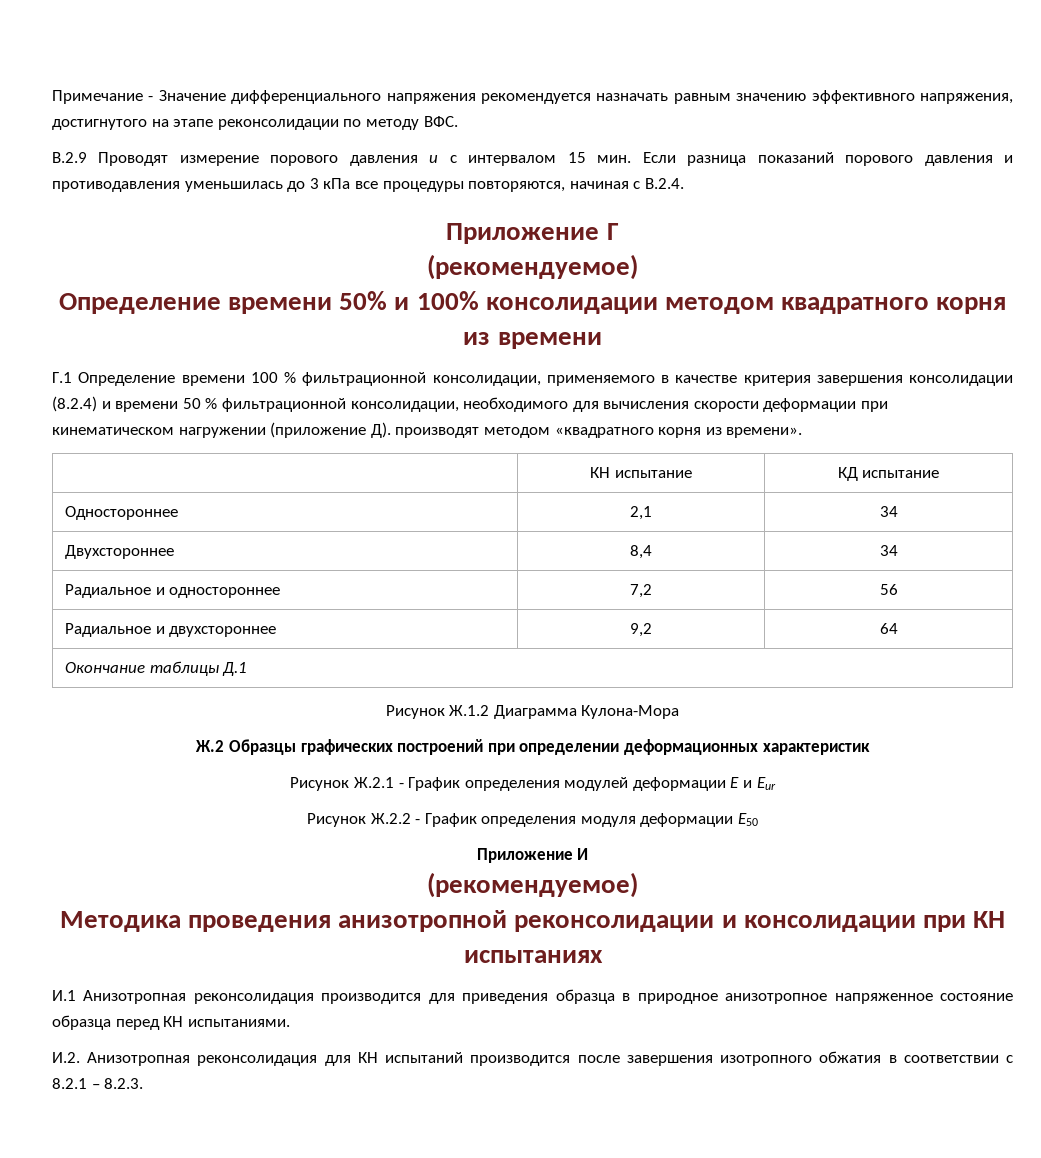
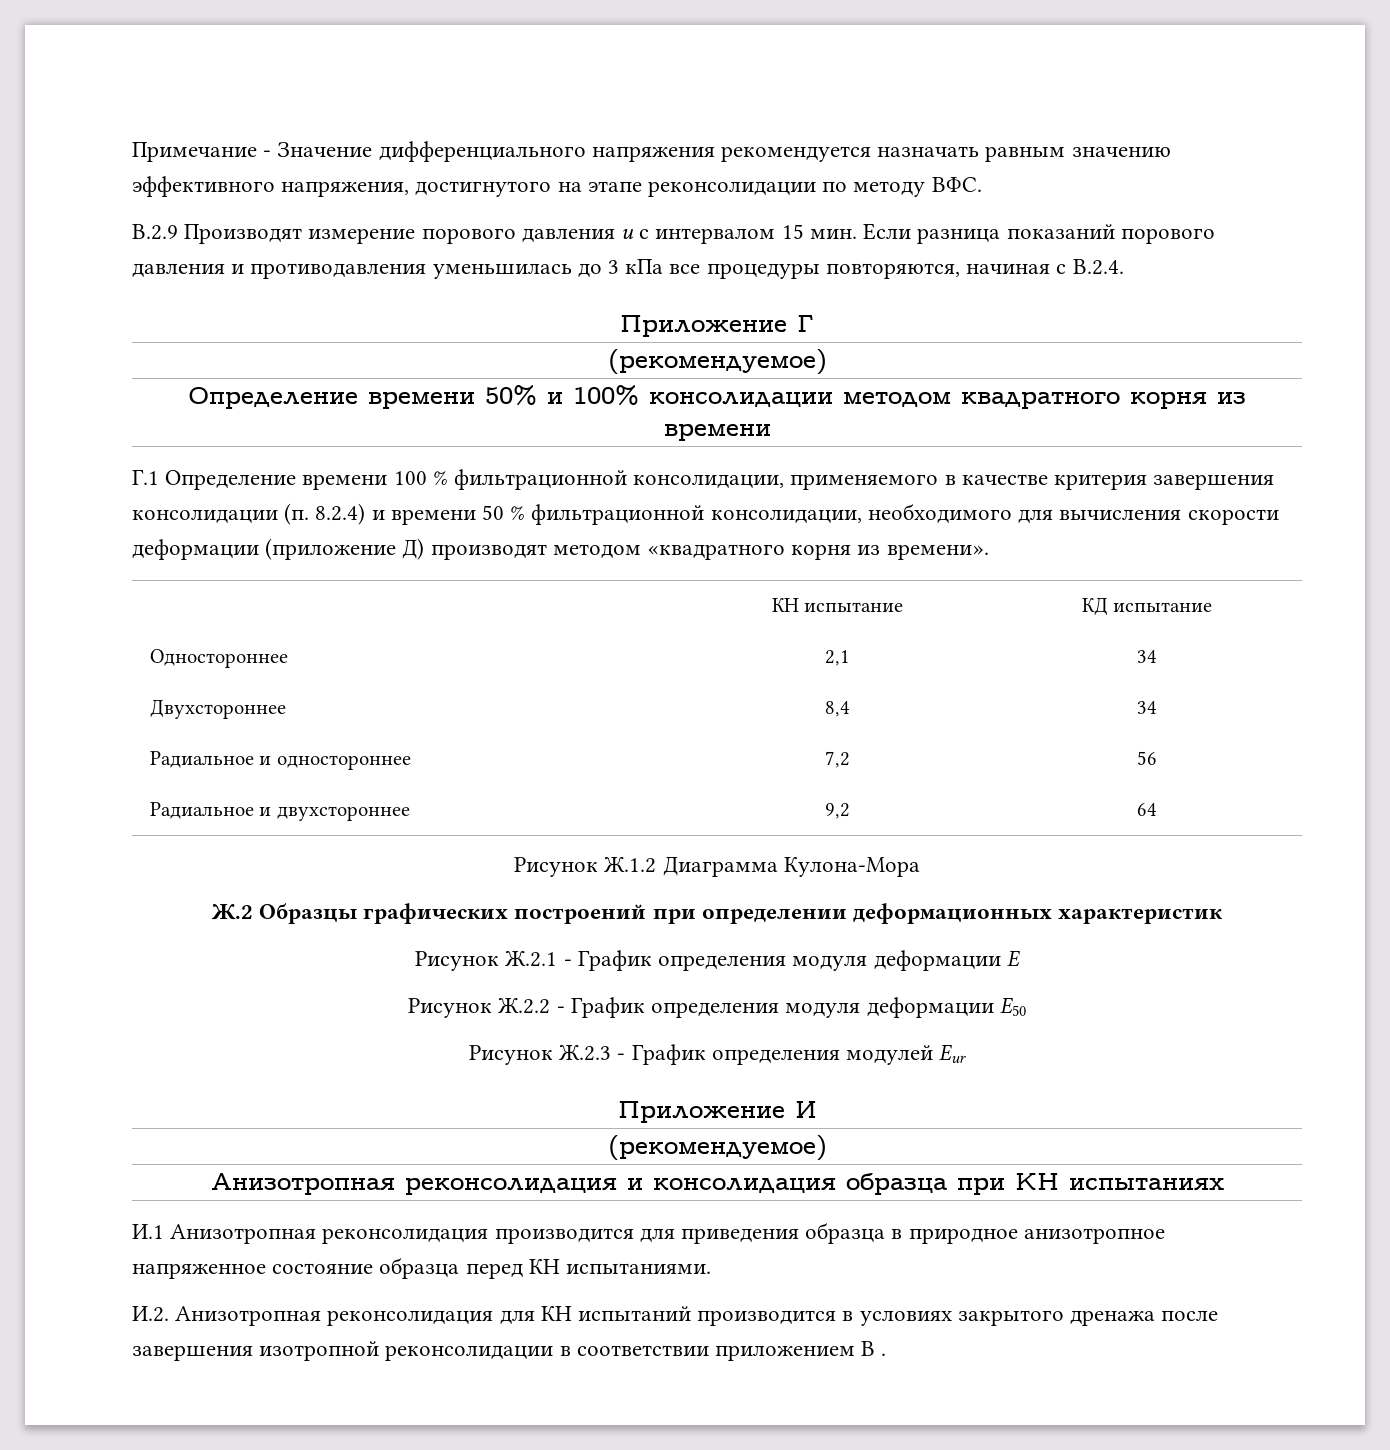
- В.2.9 Проводят измерение порового давления u с интервалом 15 мин.
+ В.2.9 Производят измерение порового давления u с интервалом 15 мин.
- Г.1 Определение времени 100 % фильтрационной консолидации, применяемого в качестве критерия завершения консолидации (8.2.4) и времени 50 % фильтрационной консолидации, необходимого для вычисления скорости деформации при кинематическом нагружении (приложение Д). производят методом «квадратного корня из времени».
+ Г.1 Определение времени 100 % фильтрационной консолидации, применяемого в качестве критерия завершения консолидации (п. 8.2.4) и времени 50 % фильтрационной консолидации, необходимого для вычисления скорости деформации (приложение Д) производят методом «квадратного корня из времени».
- Окончание таблицы Д.1
- Рисунок Ж.2.1 - График определения модулей деформации Е и Eur
+ Рисунок Ж.2.1 - График определения модуля деформации Е
+ Рисунок Ж.2.3 - График определения модулей Eur
  Приложение И
  (рекомендуемое)
- Методика проведения анизотропной реконсолидации и консолидации при КН испытаниях
+ Анизотропная реконсолидация и консолидация образца при КН испытаниях
- И.2. Анизотропная реконсолидация для КН испытаний производится после завершения изотропного обжатия в соответствии с 8.2.1 – 8.2.3.
+ И.2. Анизотропная реконсолидация для КН испытаний производится в условиях закрытого дренажа после завершения изотропной реконсолидации в соответствии приложением В .

